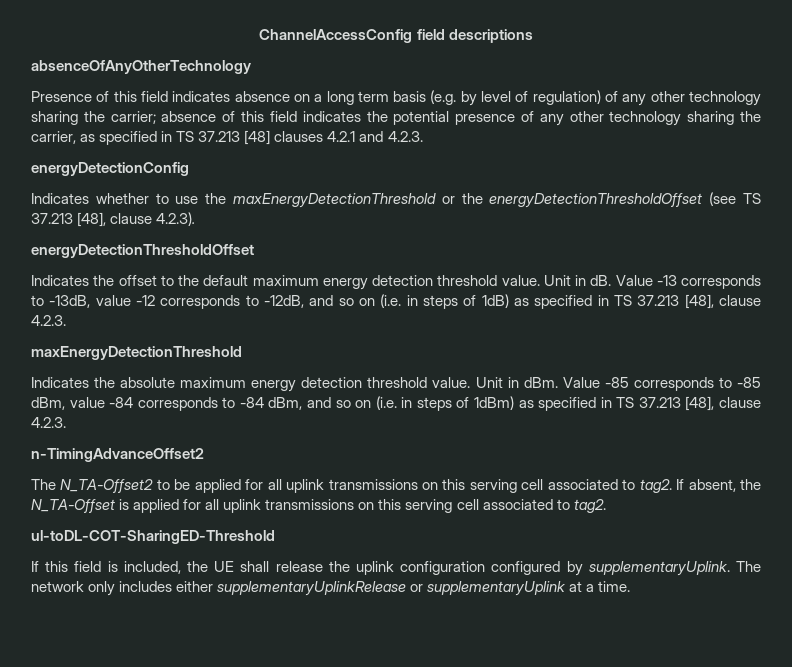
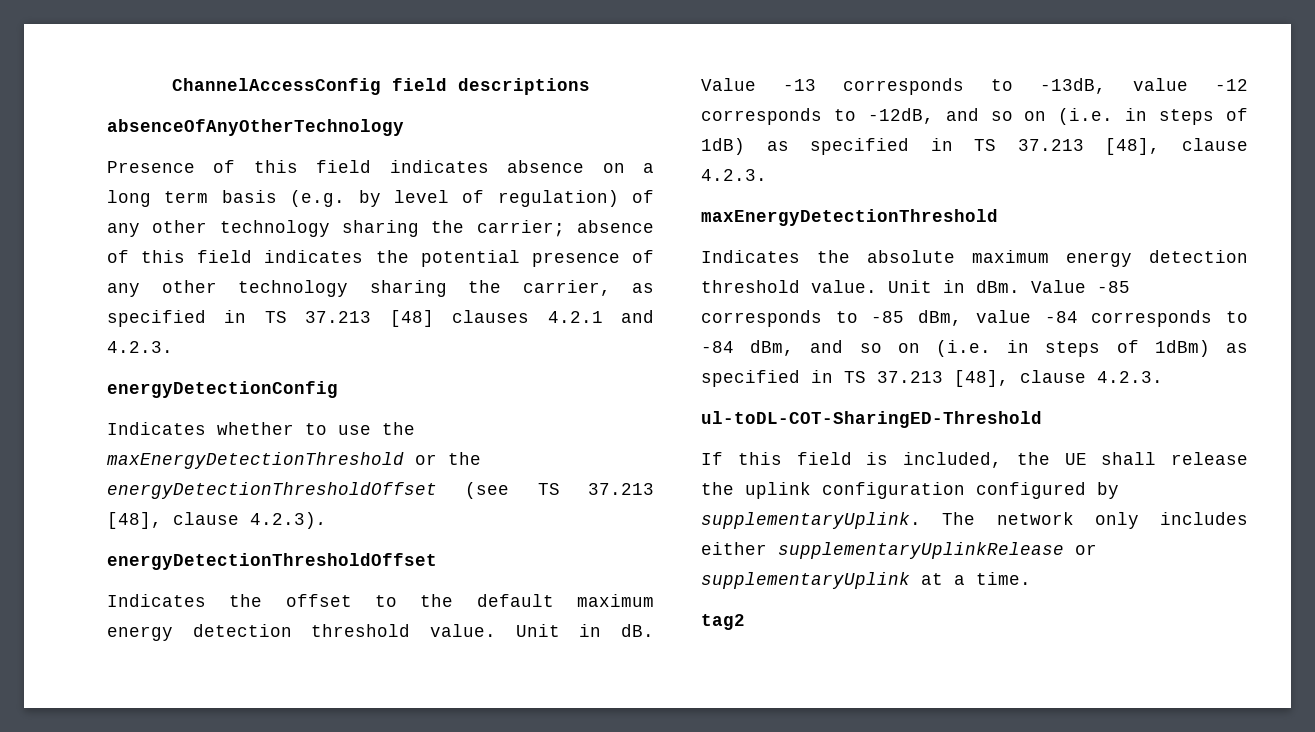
- n-TimingAdvanceOffset2
- The N_TA-Offset2 to be applied for all uplink transmissions on this serving cell associated to tag2. If absent, the N_TA-Offset is applied for all uplink transmissions on this serving cell associated to tag2.
+ tag2

